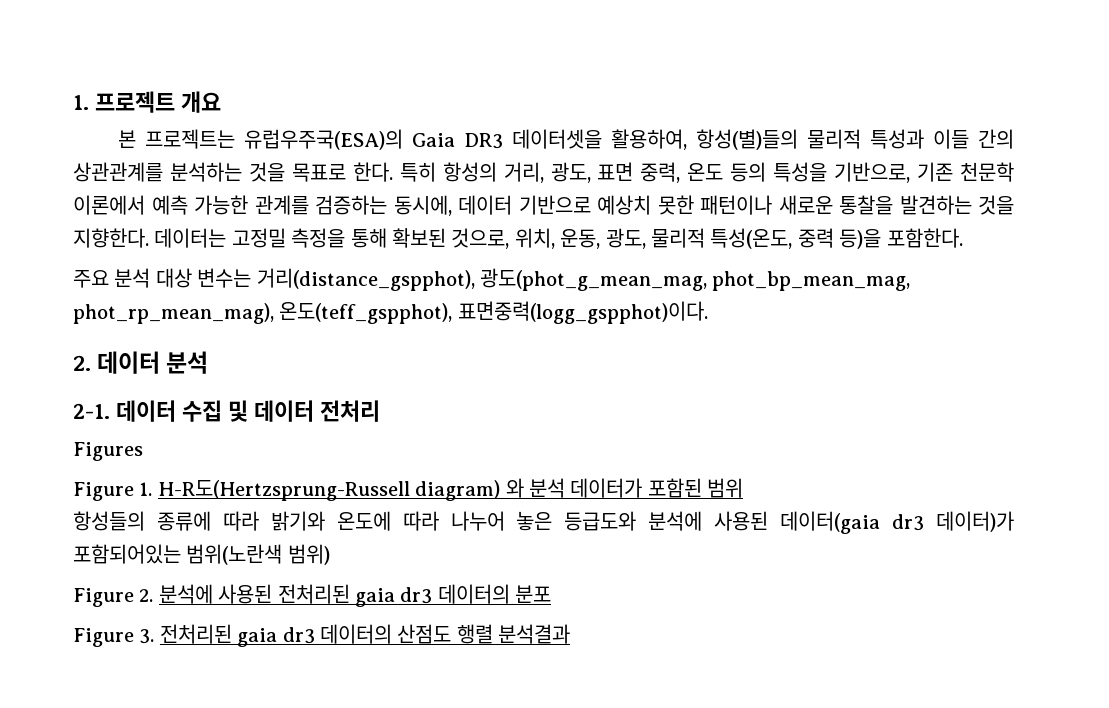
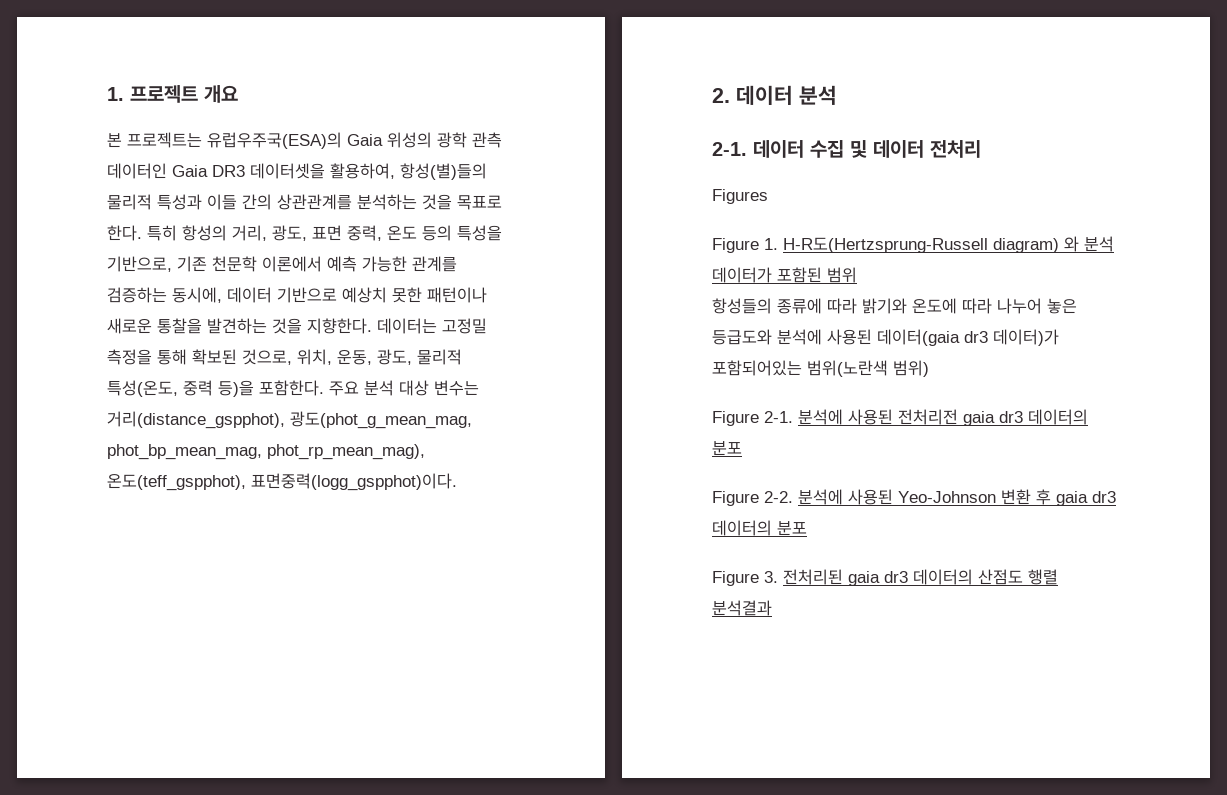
- 본 프로젝트는 유럽우주국(ESA)의 Gaia DR3 데이터셋을 활용하여, 항성(별)들의 물리적 특성과 이들 간의 상관관계를 분석하는 것을 목표로 한다.
+ 본 프로젝트는 유럽우주국(ESA)의 Gaia 위성의 광학 관측 데이터인 Gaia DR3 데이터셋을 활용하여, 항성(별)들의 물리적 특성과 이들 간의 상관관계를 분석하는 것을 목표로 한다.
- 데이터는 고정밀 측정을 통해 확보된 것으로, 위치, 운동, 광도, 물리적 특성(온도, 중력 등)을 포함한다.
- 주요 분석 대상 변수는 거리(distance_gspphot), 광도(phot_g_mean_mag, phot_bp_mean_mag, phot_rp_mean_mag), 온도(teff_gspphot), 표면중력(logg_gspphot)이다.
+ 데이터는 고정밀 측정을 통해 확보된 것으로, 위치, 운동, 광도, 물리적 특성(온도, 중력 등)을 포함한다. 주요 분석 대상 변수는 거리(distance_gspphot), 광도(phot_g_mean_mag, phot_bp_mean_mag, phot_rp_mean_mag), 온도(teff_gspphot), 표면중력(logg_gspphot)이다.
- Figure 2. 분석에 사용된 전처리된 gaia dr3 데이터의 분포
+ Figure 2-1. 분석에 사용된 전처리전 gaia dr3 데이터의 분포
+ Figure 2-2. 분석에 사용된 Yeo-Johnson 변환 후 gaia dr3 데이터의 분포

